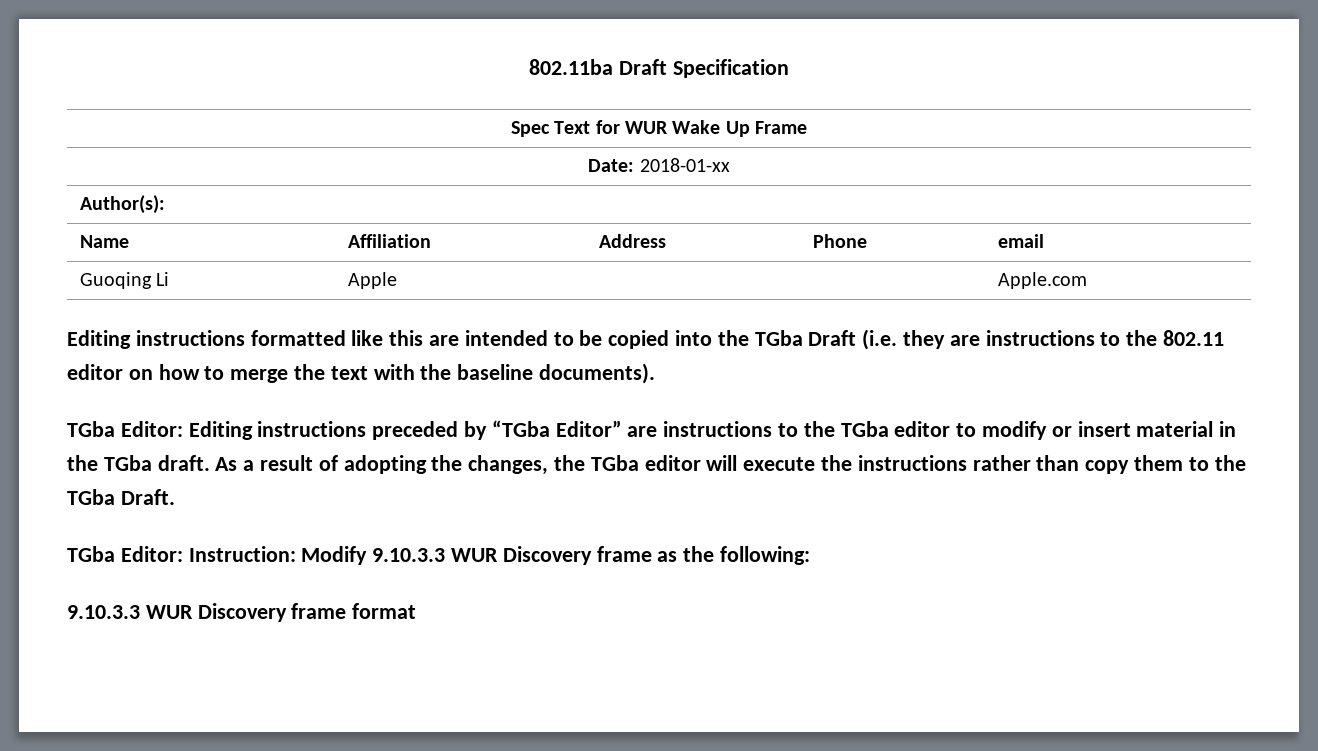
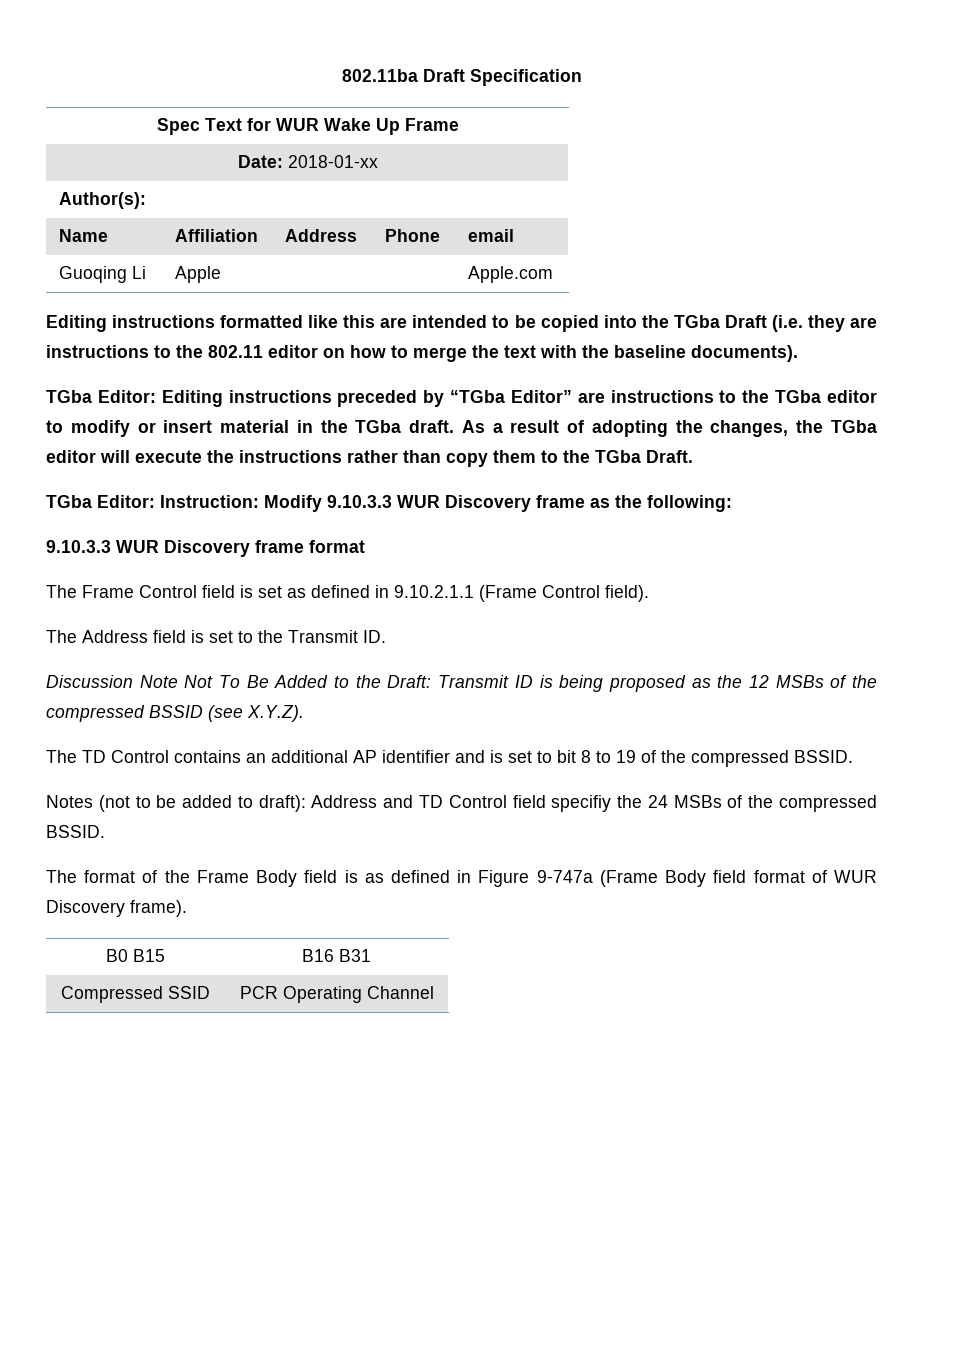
+ The Frame Control field is set as defined in 9.10.2.1.1 (Frame Control field).
+ The Address field is set to the Transmit ID.
+ Discussion Note Not To Be Added to the Draft: Transmit ID is being proposed as the 12 MSBs of the compressed BSSID (see X.Y.Z).
+ The TD Control contains an additional AP identifier and is set to bit 8 to 19 of the compressed BSSID.
+ Notes (not to be added to draft): Address and TD Control field specifiy the 24 MSBs of the compressed BSSID.
+ The format of the Frame Body field is as defined in Figure 9-747a (Frame Body field format of WUR Discovery frame).
+ B0 B15 | B16 B31
+ Compressed SSID | PCR Operating Channel

